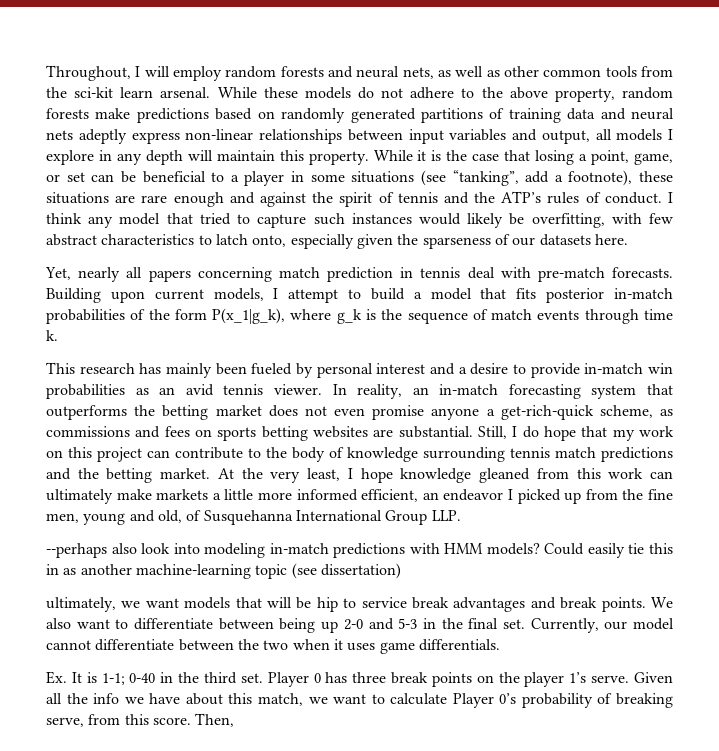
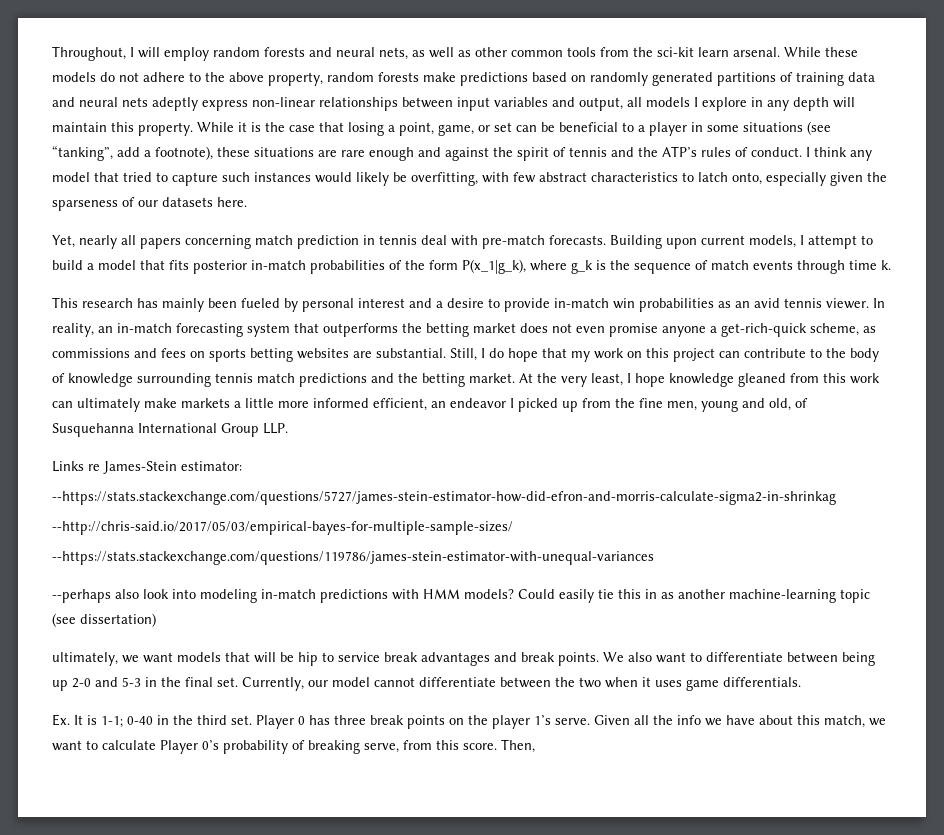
+ Links re James-Stein estimator:
+ --https://stats.stackexchange.com/questions/5727/james-stein-estimator-how-did-efron-and-morris-calculate-sigma2-in-shrinkag
+ --http://chris-said.io/2017/05/03/empirical-bayes-for-multiple-sample-sizes/
+ --https://stats.stackexchange.com/questions/119786/james-stein-estimator-with-unequal-variances

